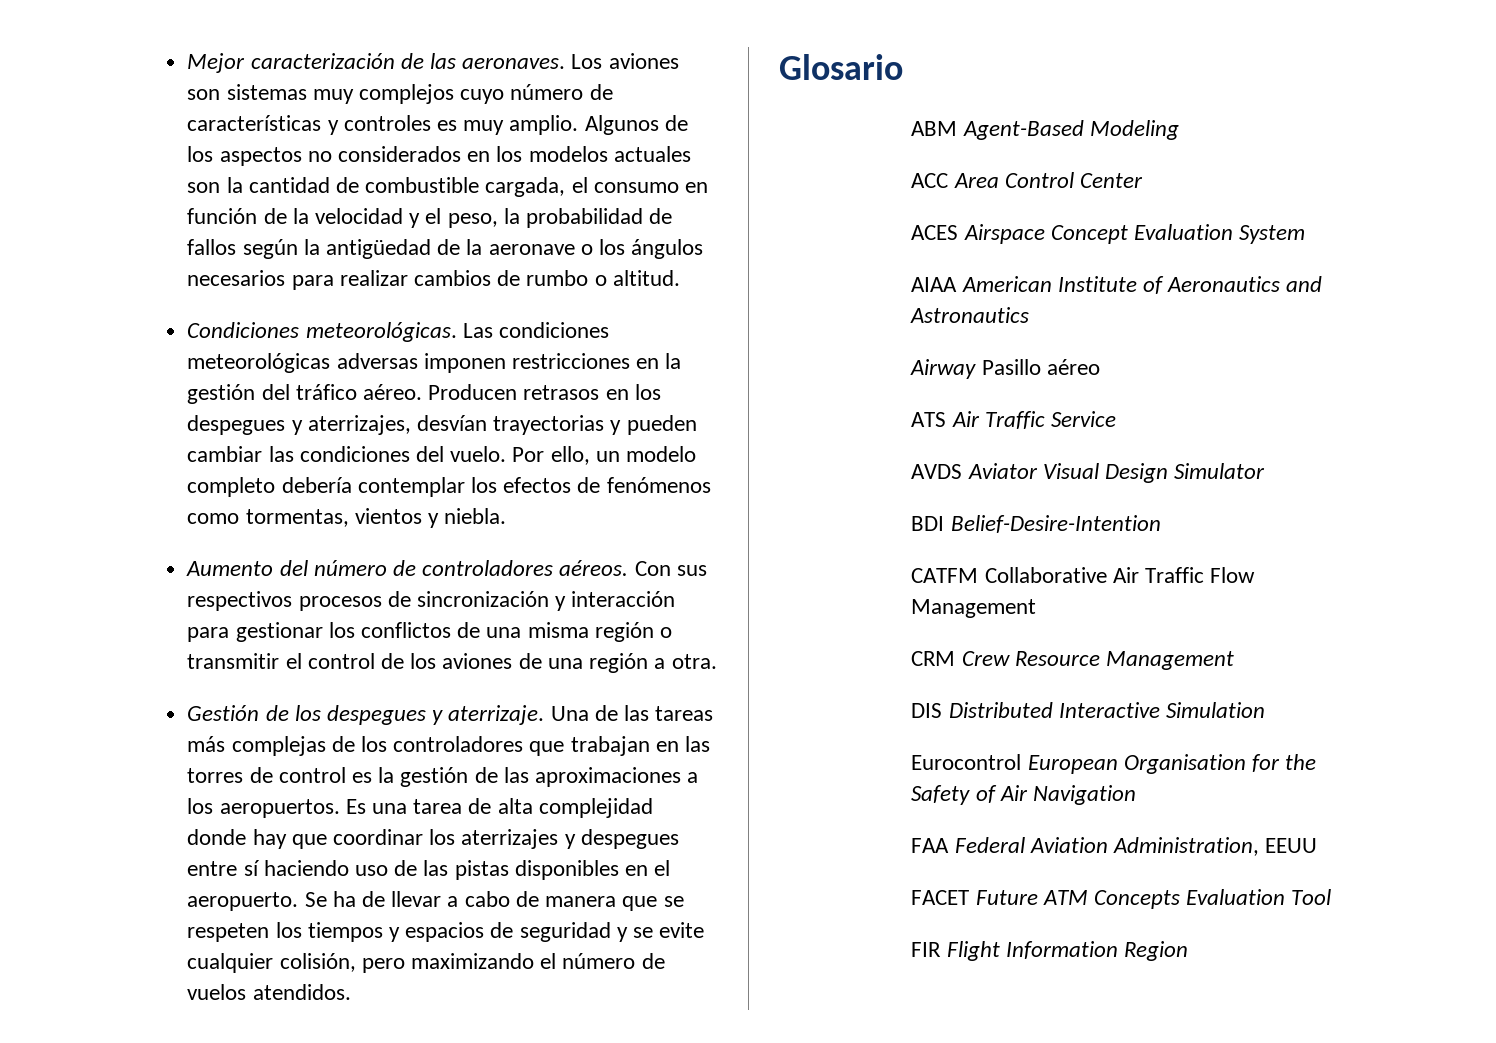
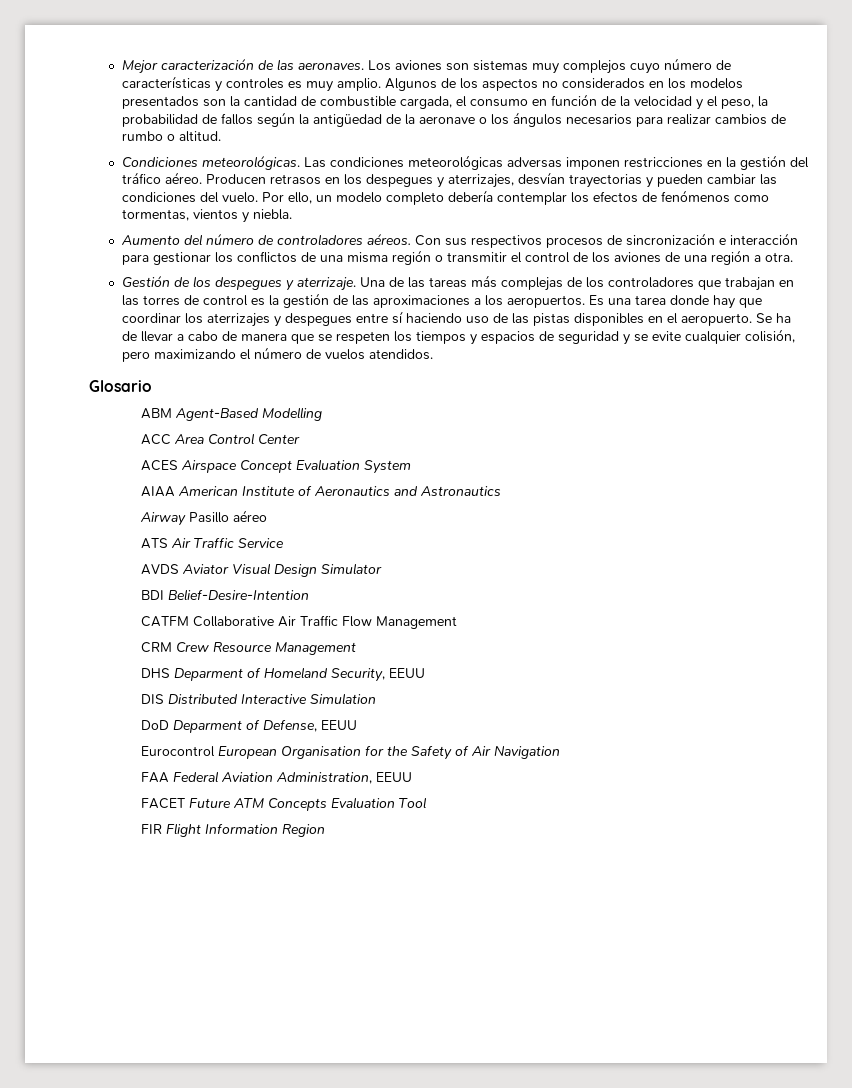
- Algunos de los aspectos no considerados en los modelos actuales son la cantidad de combustible cargada, el consumo en función de la velocidad y el peso, la probabilidad de fallos según la antigüedad de la aeronave o los ángulos necesarios para realizar cambios de rumbo o altitud.
+ Algunos de los aspectos no considerados en los modelos presentados son la cantidad de combustible cargada, el consumo en función de la velocidad y el peso, la probabilidad de fallos según la antigüedad de la aeronave o los ángulos necesarios para realizar cambios de rumbo o altitud.
- Con sus respectivos procesos de sincronización y interacción para gestionar los conflictos de una misma región o transmitir el control de los aviones de una región a otra.
+ Con sus respectivos procesos de sincronización e interacción para gestionar los conflictos de una misma región o transmitir el control de los aviones de una región a otra.
- Es una tarea de alta complejidad donde hay que coordinar los aterrizajes y despegues entre sí haciendo uso de las pistas disponibles en el aeropuerto.
+ Es una tarea donde hay que coordinar los aterrizajes y despegues entre sí haciendo uso de las pistas disponibles en el aeropuerto.
- ABM Agent-Based Modeling
+ ABM Agent-Based Modelling
+ DHS Deparment of Homeland Security, EEUU
+ DoD Deparment of Defense, EEUU

